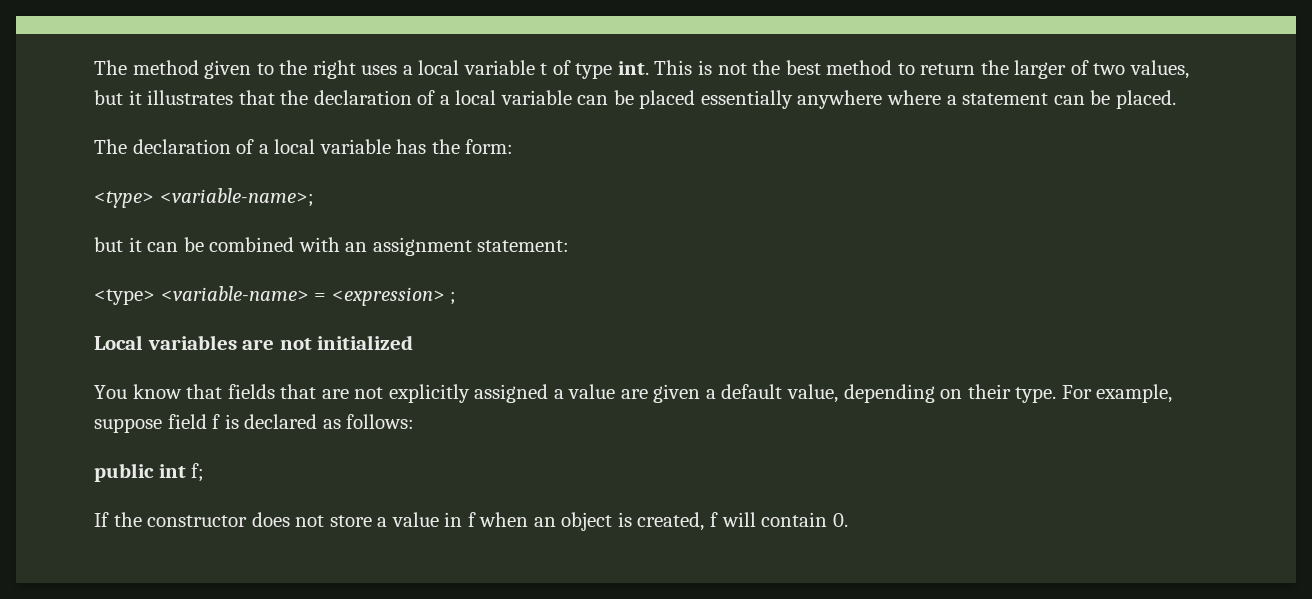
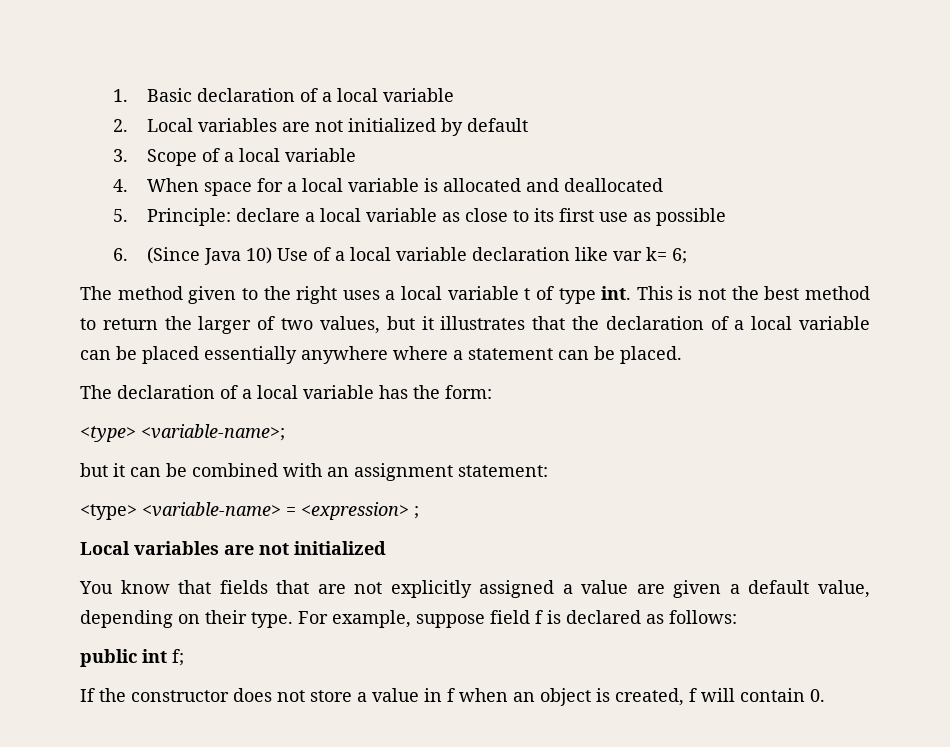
+ 1. Basic declaration of a local variable
+ 2. Local variables are not initialized by default
+ 3. Scope of a local variable
+ 4. When space for a local variable is allocated and deallocated
+ 5. Principle: declare a local variable as close to its first use as possible
+ 6. (Since Java 10) Use of a local variable declaration like var k= 6;

